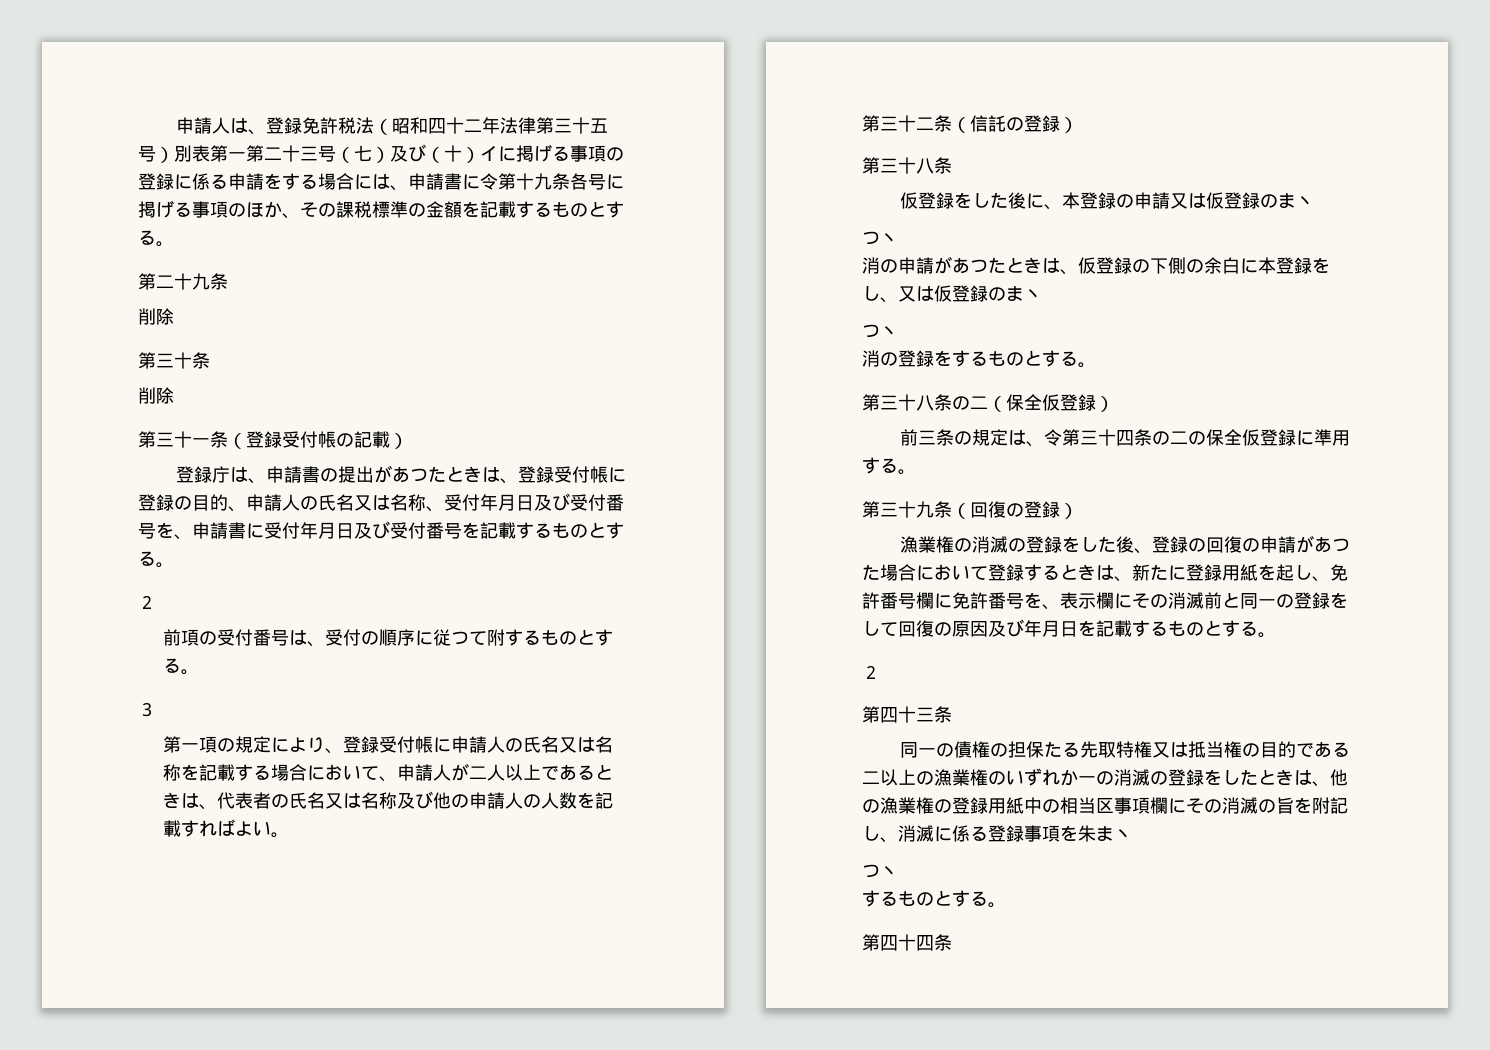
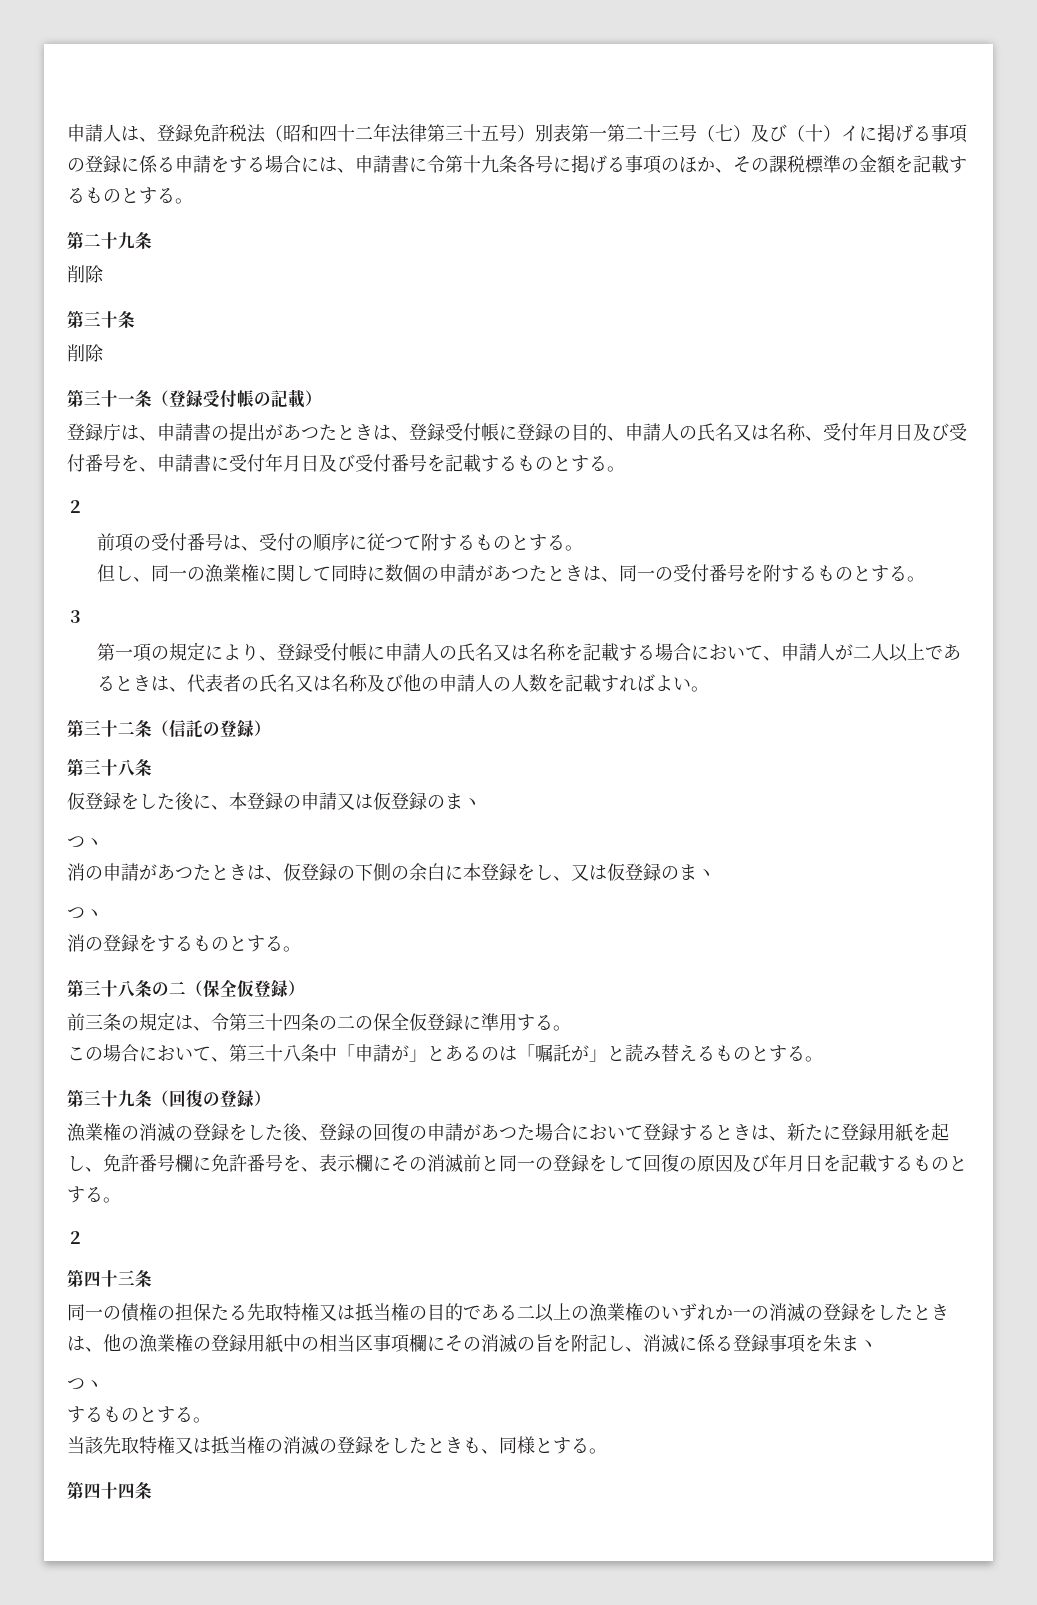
+ 但し、同一の漁業権に関して同時に数個の申請があつたときは、同一の受付番号を附するものとする。
+ この場合において、第三十八条中「申請が」とあるのは「嘱託が」と読み替えるものとする。
+ 当該先取特権又は抵当権の消滅の登録をしたときも、同様とする。

